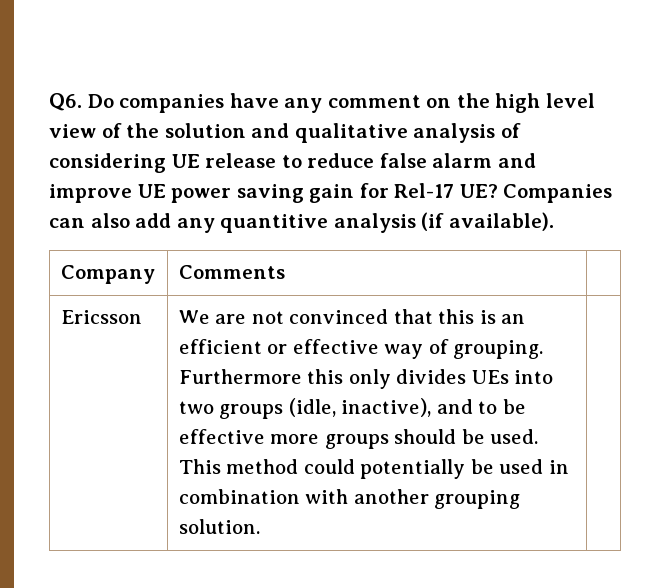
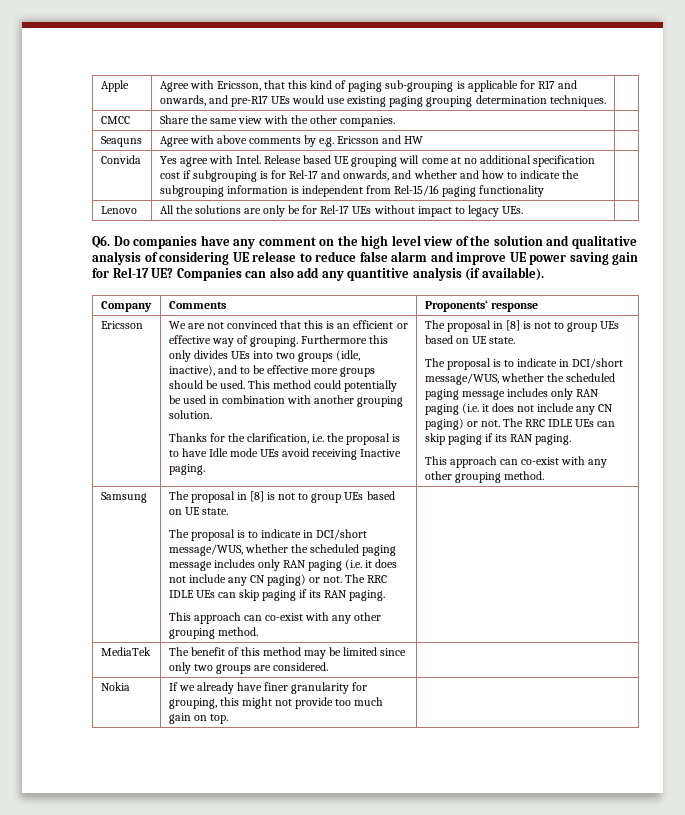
+ Apple | Agree with Ericsson, that this kind of paging sub-grouping is applicable for R17 and onwards, and pre-R17 UEs would use existing paging grouping determination techniques. |
+ CMCC | Share the same view with the other companies. |
+ Seaquns | Agree with above comments by e.g. Ericsson and HW |
+ Convida | Yes agree with Intel. Release based UE grouping will come at no additional specification cost if subgrouping is for Rel-17 and onwards, and whether and how to indicate the subgrouping information is independent from Rel-15/16 paging functionality |
+ Lenovo | All the solutions are only be for Rel-17 UEs without impact to legacy UEs. |
- Company | Comments |
+ Company | Comments | Proponents‘ response
+ Thanks for the clarification, i.e. the proposal is to have Idle mode UEs avoid receiving Inactive paging. | The proposal in [8] is not to group UEs based on UE state.
+ The proposal is to indicate in DCI/short message/WUS, whether the scheduled paging message includes only RAN paging (i.e. it does not include any CN paging) or not. The RRC IDLE UEs can skip paging if its RAN paging.
+ This approach can co-exist with any other grouping method.
+ Samsung | The proposal in [8] is not to group UEs based on UE state.
+ The proposal is to indicate in DCI/short message/WUS, whether the scheduled paging message includes only RAN paging (i.e. it does not include any CN paging) or not. The RRC IDLE UEs can skip paging if its RAN paging.
+ This approach can co-exist with any other grouping method. |
+ MediaTek | The benefit of this method may be limited since only two groups are considered. |
+ Nokia | If we already have finer granularity for grouping, this might not provide too much gain on top. |

